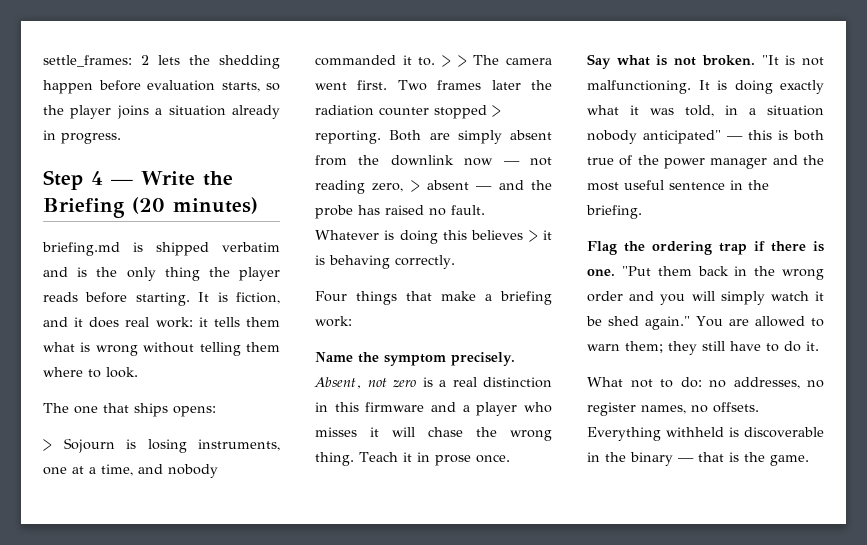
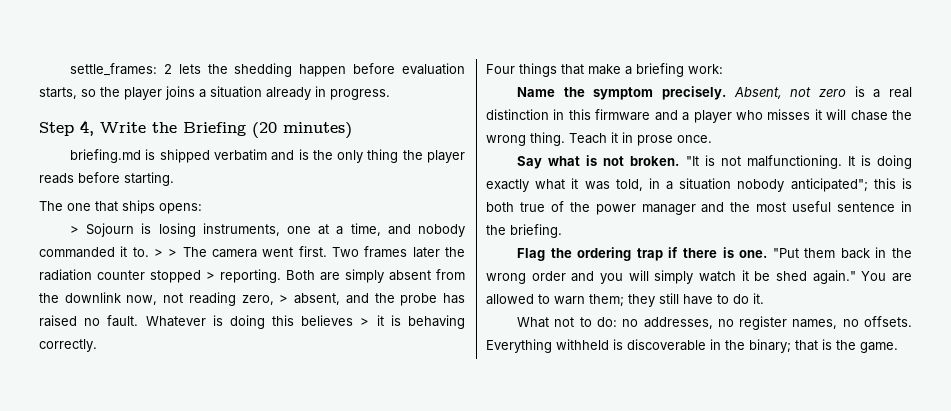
- Step 4 — Write the Briefing (20 minutes)
+ Step 4, Write the Briefing (20 minutes)
- It is fiction, and it does real work: it tells them what is wrong without telling them where to look.
- Both are simply absent from the downlink now — not reading zero, > absent — and the probe has raised no fault.
+ Both are simply absent from the downlink now, not reading zero, > absent, and the probe has raised no fault.
- It is doing exactly what it was told, in a situation nobody anticipated" — this is both true of the power manager and the most useful sentence in the briefing.
+ It is doing exactly what it was told, in a situation nobody anticipated"; this is both true of the power manager and the most useful sentence in the briefing.
- Everything withheld is discoverable in the binary — that is the game.
+ Everything withheld is discoverable in the binary; that is the game.

